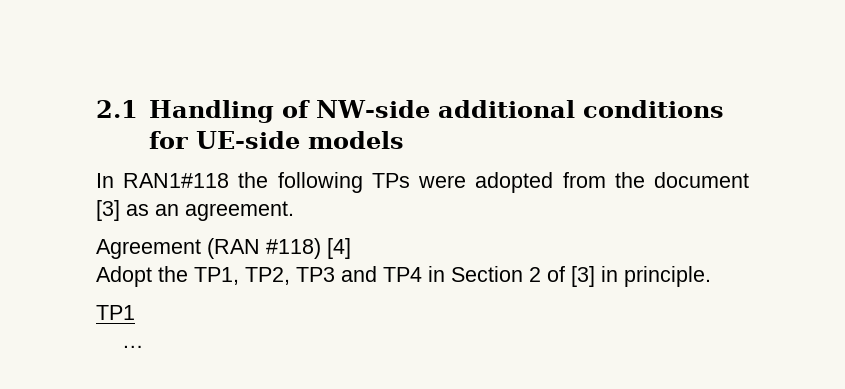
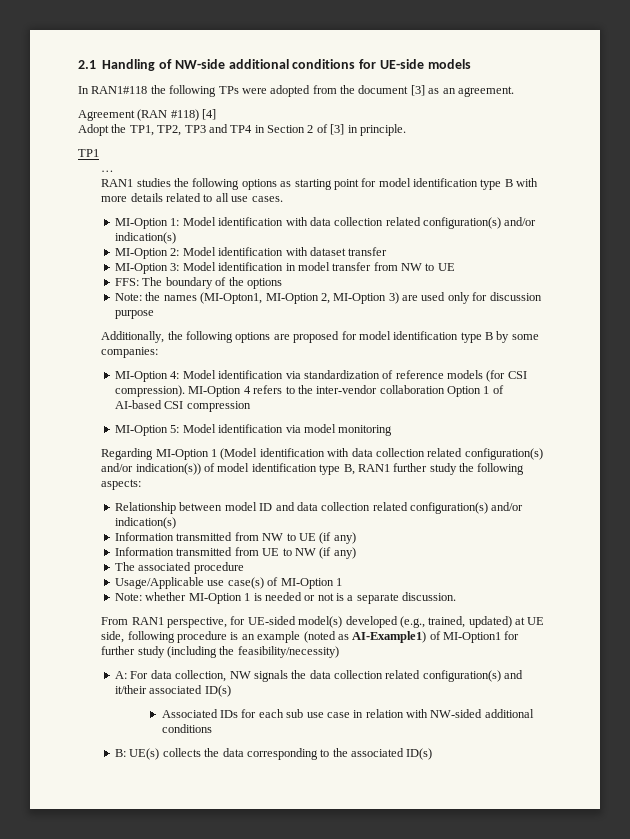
+ RAN1 studies the following options as starting point for model identification type B with more details related to all use cases.
+ MI-Option 1: Model identification with data collection related configuration(s) and/or indication(s)
+ MI-Option 2: Model identification with dataset transfer
+ MI-Option 3: Model identification in model transfer from NW to UE
+ FFS: The boundary of the options
+ Note: the names (MI-Opton1, MI-Option 2, MI-Option 3) are used only for discussion purpose
+ Additionally, the following options are proposed for model identification type B by some companies:
+ MI-Option 4: Model identification via standardization of reference models (for CSI compression). MI-Option 4 refers to the inter-vendor collaboration Option 1 of AI-based CSI compression
+ MI-Option 5: Model identification via model monitoring
+ Regarding MI-Option 1 (Model identification with data collection related configuration(s) and/or indication(s)) of model identification type B, RAN1 further study the following aspects:
+ Relationship between model ID and data collection related configuration(s) and/or indication(s)
+ Information transmitted from NW to UE (if any)
+ Information transmitted from UE to NW (if any)
+ The associated procedure
+ Usage/Applicable use case(s) of MI-Option 1
+ Note: whether MI-Option 1 is needed or not is a separate discussion.
+ From RAN1 perspective, for UE-sided model(s) developed (e.g., trained, updated) at UE side, following procedure is an example (noted as AI-Example1) of MI-Option1 for further study (including the feasibility/necessity)
+ A: For data collection, NW signals the data collection related configuration(s) and it/their associated ID(s)
+ Associated IDs for each sub use case in relation with NW-sided additional conditions
+ B: UE(s) collects the data corresponding to the associated ID(s)

